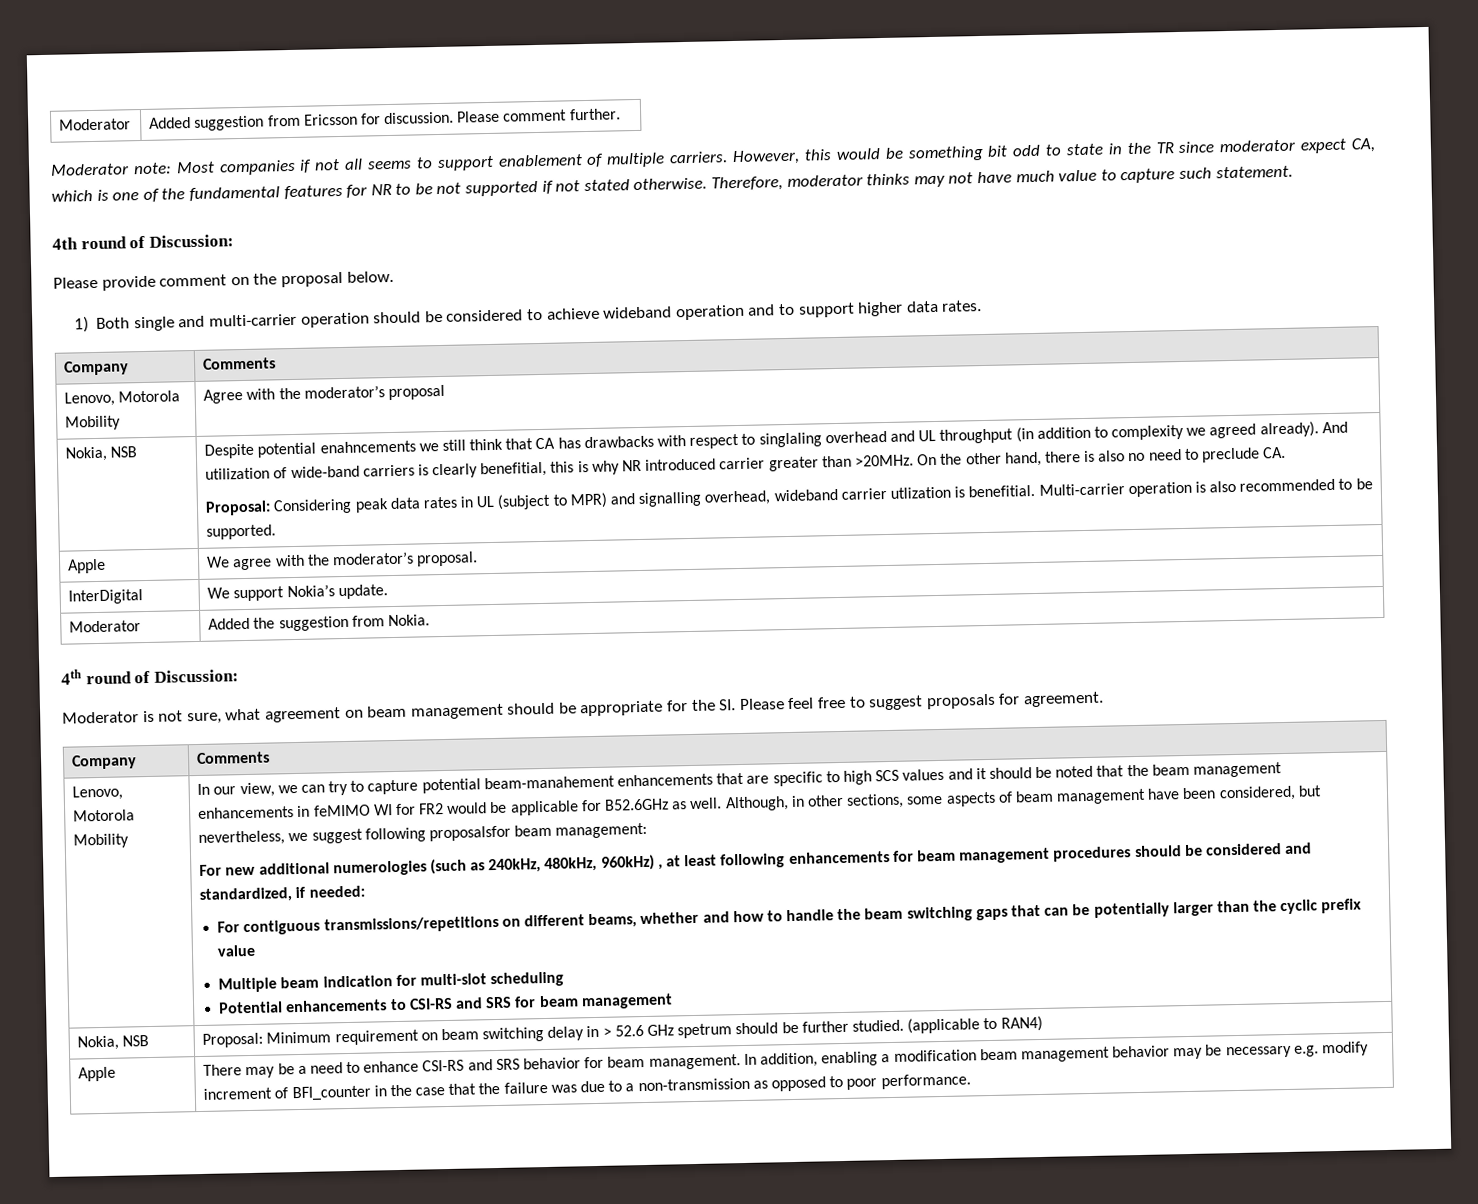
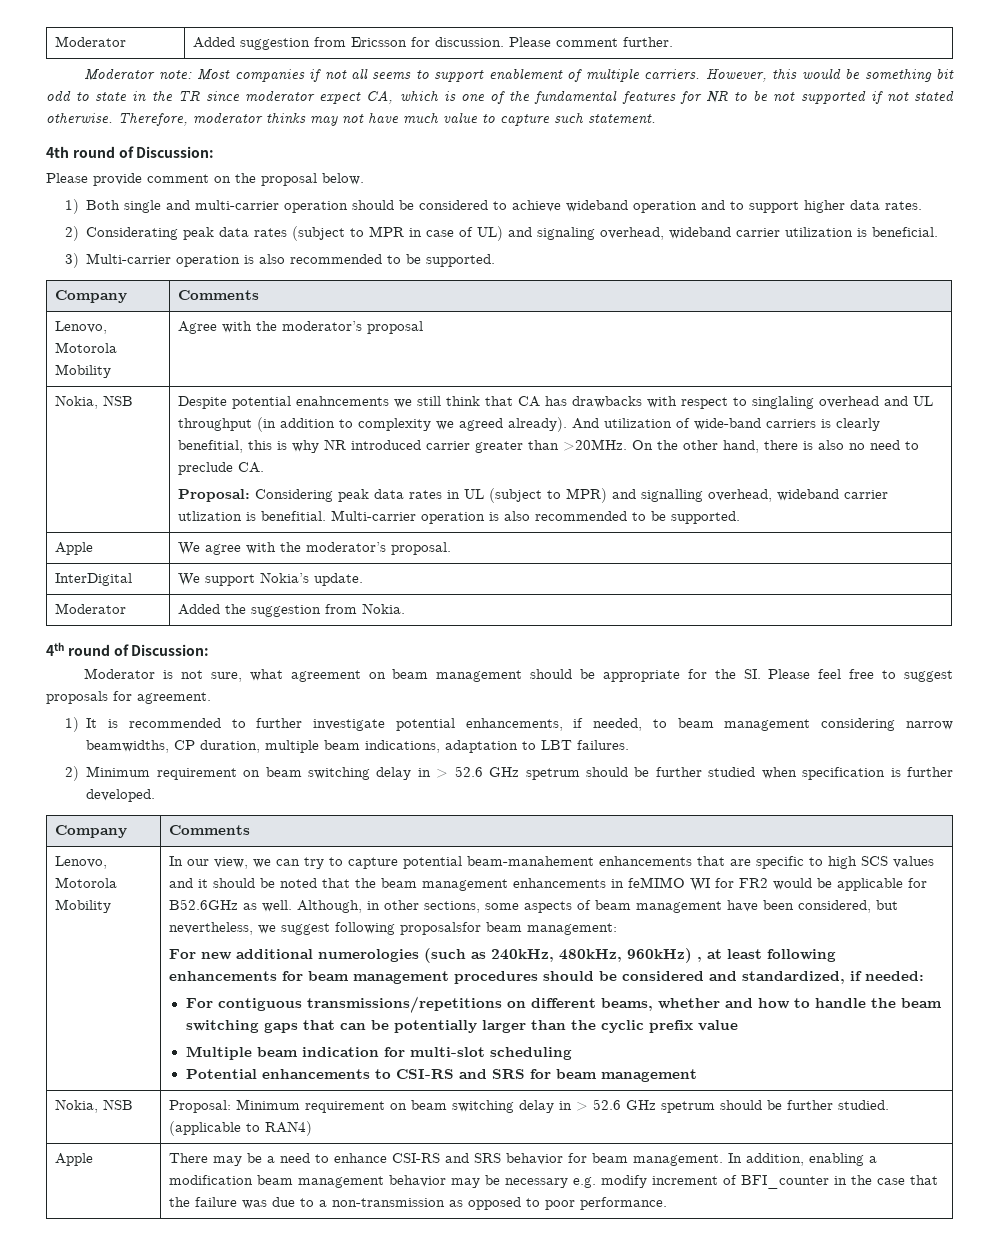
+ 2) Considerating peak data rates (subject to MPR in case of UL) and signaling overhead, wideband carrier utilization is beneficial.
+ 3) Multi-carrier operation is also recommended to be supported.
+ 1) It is recommended to further investigate potential enhancements, if needed, to beam management considering narrow beamwidths, CP duration, multiple beam indications, adaptation to LBT failures.
+ 2) Minimum requirement on beam switching delay in > 52.6 GHz spetrum should be further studied when specification is further developed.

